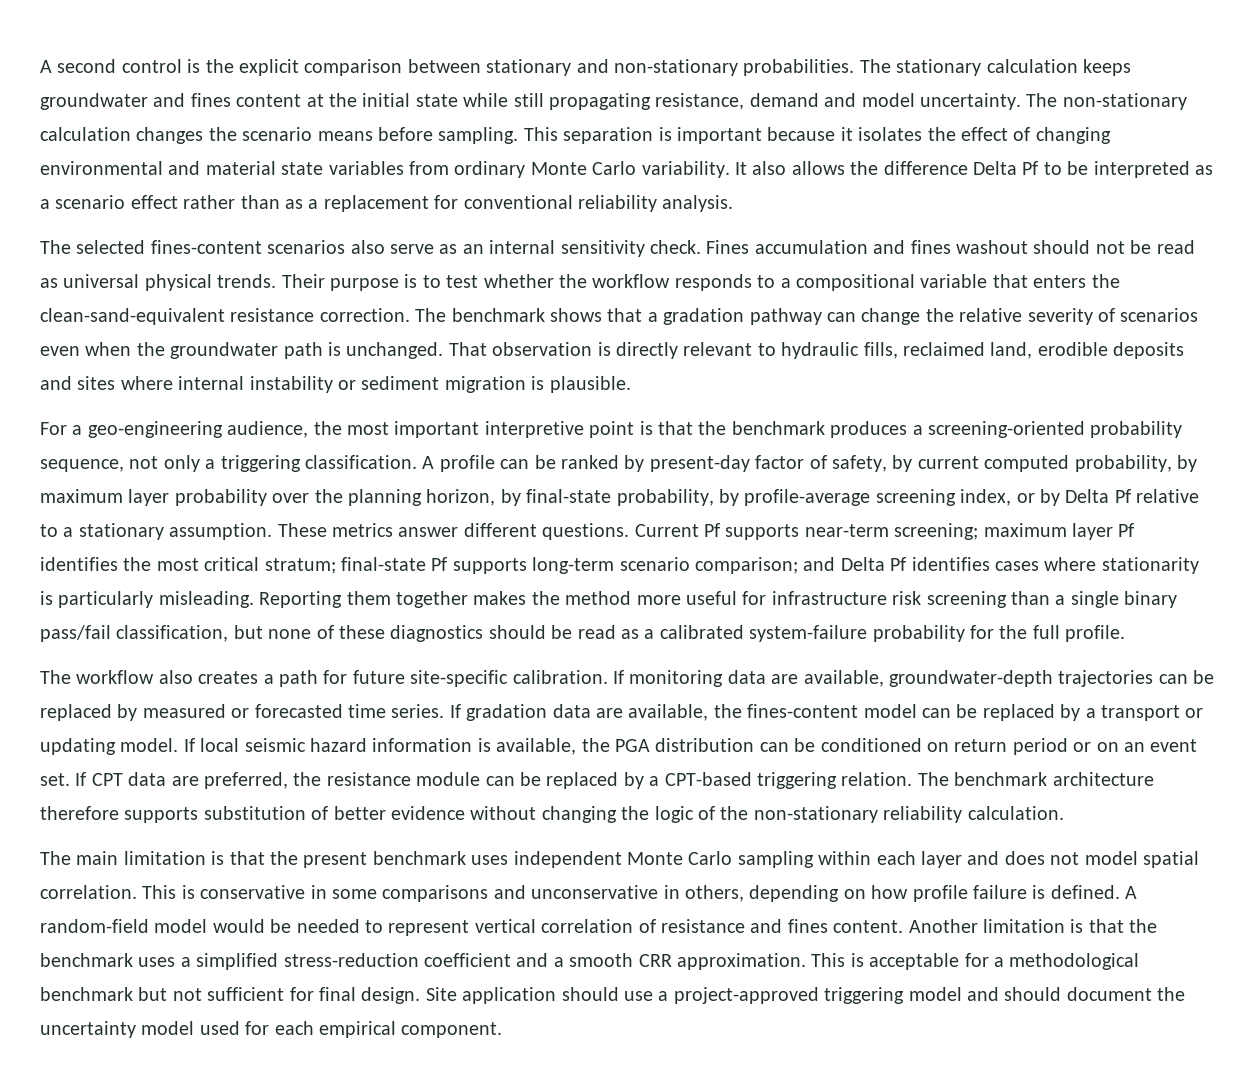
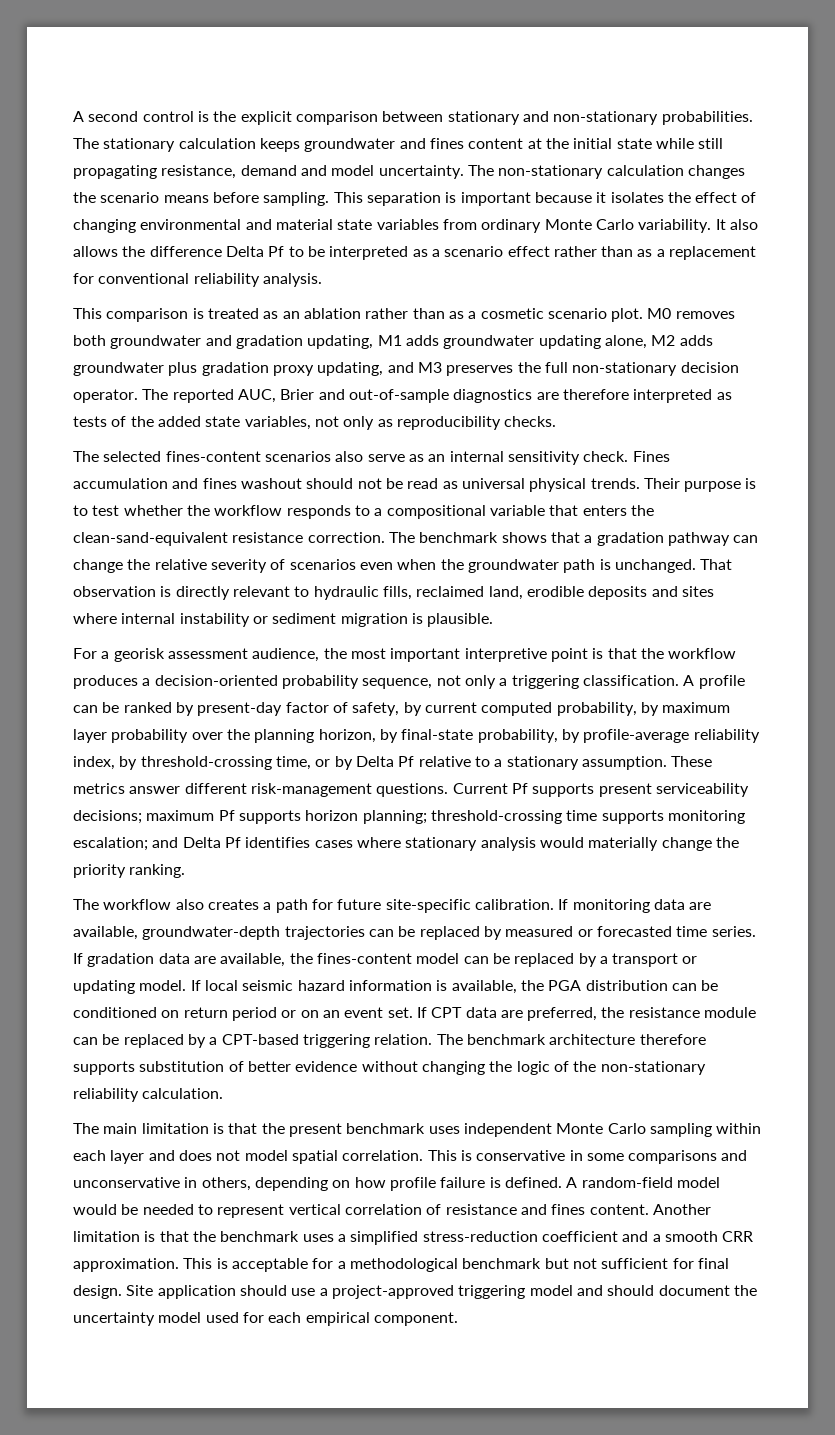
+ This comparison is treated as an ablation rather than as a cosmetic scenario plot. M0 removes both groundwater and gradation updating, M1 adds groundwater updating alone, M2 adds groundwater plus gradation proxy updating, and M3 preserves the full non-stationary decision operator. The reported AUC, Brier and out-of-sample diagnostics are therefore interpreted as tests of the added state variables, not only as reproducibility checks.
- For a geo-engineering audience, the most important interpretive point is that the benchmark produces a screening-oriented probability sequence, not only a triggering classification.
+ For a georisk assessment audience, the most important interpretive point is that the workflow produces a decision-oriented probability sequence, not only a triggering classification.
- A profile can be ranked by present-day factor of safety, by current computed probability, by maximum layer probability over the planning horizon, by final-state probability, by profile-average screening index, or by Delta Pf relative to a stationary assumption.
+ A profile can be ranked by present-day factor of safety, by current computed probability, by maximum layer probability over the planning horizon, by final-state probability, by profile-average reliability index, by threshold-crossing time, or by Delta Pf relative to a stationary assumption.
- These metrics answer different questions.
+ These metrics answer different risk-management questions.
- Current Pf supports near-term screening; maximum layer Pf identifies the most critical stratum; final-state Pf supports long-term scenario comparison; and Delta Pf identifies cases where stationarity is particularly misleading. Reporting them together makes the method more useful for infrastructure risk screening than a single binary pass/fail classification, but none of these diagnostics should be read as a calibrated system-failure probability for the full profile.
+ Current Pf supports present serviceability decisions; maximum Pf supports horizon planning; threshold-crossing time supports monitoring escalation; and Delta Pf identifies cases where stationary analysis would materially change the priority ranking.

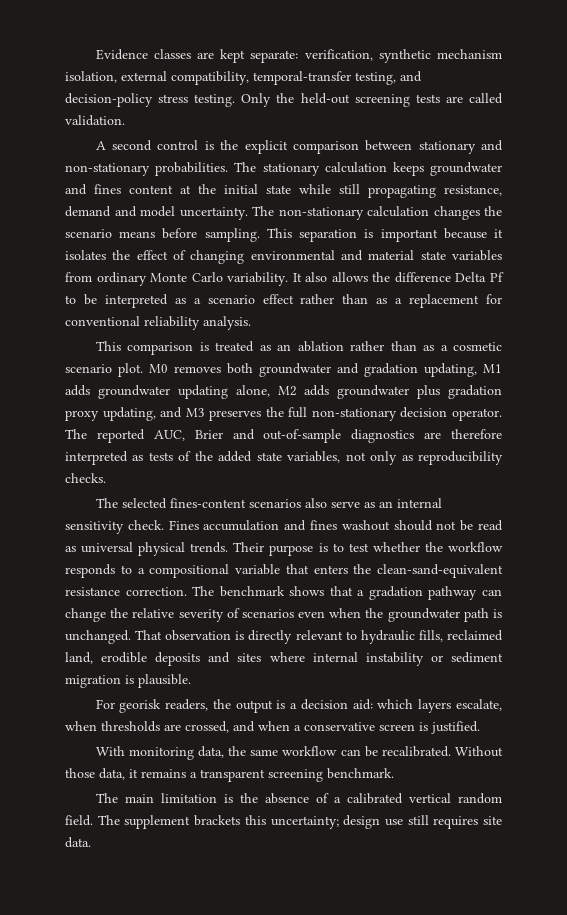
+ Evidence classes are kept separate: verification, synthetic mechanism isolation, external compatibility, temporal-transfer testing, and decision-policy stress testing. Only the held-out screening tests are called validation.
- For a georisk assessment audience, the most important interpretive point is that the workflow produces a decision-oriented probability sequence, not only a triggering classification. A profile can be ranked by present-day factor of safety, by current computed probability, by maximum layer probability over the planning horizon, by final-state probability, by profile-average reliability index, by threshold-crossing time, or by Delta Pf relative to a stationary assumption. These metrics answer different risk-management questions. Current Pf supports present serviceability decisions; maximum Pf supports horizon planning; threshold-crossing time supports monitoring escalation; and Delta Pf identifies cases where stationary analysis would materially change the priority ranking.
- The workflow also creates a path for future site-specific calibration. If monitoring data are available, groundwater-depth trajectories can be replaced by measured or forecasted time series. If gradation data are available, the fines-content model can be replaced by a transport or updating model. If local seismic hazard information is available, the PGA distribution can be conditioned on return period or on an event set. If CPT data are preferred, the resistance module can be replaced by a CPT-based triggering relation. The benchmark architecture therefore supports substitution of better evidence without changing the logic of the non-stationary reliability calculation.
- The main limitation is that the present benchmark uses independent Monte Carlo sampling within each layer and does not model spatial correlation. This is conservative in some comparisons and unconservative in others, depending on how profile failure is defined. A random-field model would be needed to represent vertical correlation of resistance and fines content. Another limitation is that the benchmark uses a simplified stress-reduction coefficient and a smooth CRR approximation. This is acceptable for a methodological benchmark but not sufficient for final design. Site application should use a project-approved triggering model and should document the uncertainty model used for each empirical component.
+ For georisk readers, the output is a decision aid: which layers escalate, when thresholds are crossed, and when a conservative screen is justified.
+ With monitoring data, the same workflow can be recalibrated. Without those data, it remains a transparent screening benchmark.
+ The main limitation is the absence of a calibrated vertical random field. The supplement brackets this uncertainty; design use still requires site data.

